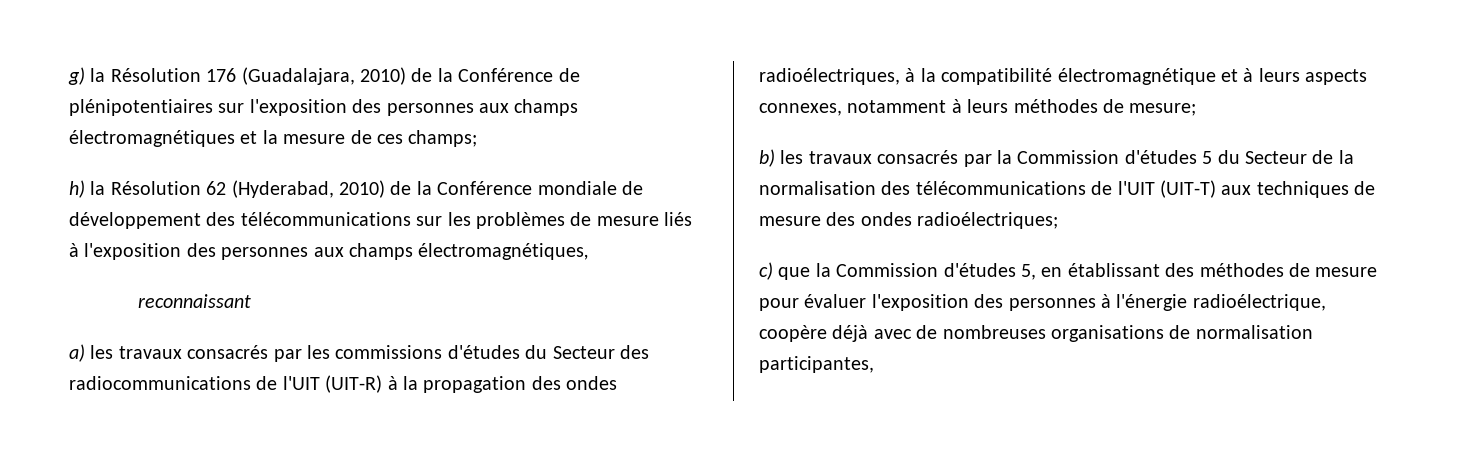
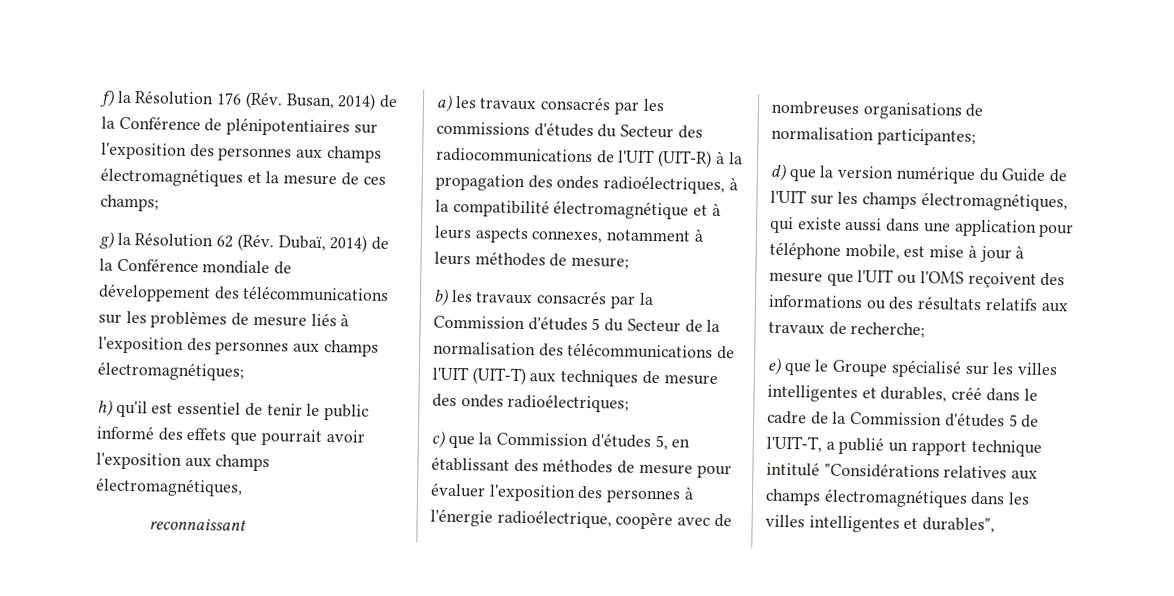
- g) la Résolution 176 (Guadalajara, 2010) de la Conférence de plénipotentiaires sur l'exposition des personnes aux champs électromagnétiques et la mesure de ces champs;
+ f) la Résolution 176 (Rév. Busan, 2014) de la Conférence de plénipotentiaires sur l'exposition des personnes aux champs électromagnétiques et la mesure de ces champs;
- h) la Résolution 62 (Hyderabad, 2010) de la Conférence mondiale de développement des télécommunications sur les problèmes de mesure liés à l'exposition des personnes aux champs électromagnétiques,
+ g) la Résolution 62 (Rév. Dubaï, 2014) de la Conférence mondiale de développement des télécommunications sur les problèmes de mesure liés à l'exposition des personnes aux champs électromagnétiques;
+ h) qu'il est essentiel de tenir le public informé des effets que pourrait avoir l'exposition aux champs électromagnétiques,
- c) que la Commission d'études 5, en établissant des méthodes de mesure pour évaluer l'exposition des personnes à l'énergie radioélectrique, coopère déjà avec de nombreuses organisations de normalisation participantes,
+ c) que la Commission d'études 5, en établissant des méthodes de mesure pour évaluer l'exposition des personnes à l'énergie radioélectrique, coopère avec de nombreuses organisations de normalisation participantes;
+ d) que la version numérique du Guide de l'UIT sur les champs électromagnétiques, qui existe aussi dans une application pour téléphone mobile, est mise à jour à mesure que l'UIT ou l'OMS reçoivent des informations ou des résultats relatifs aux travaux de recherche;
+ e) que le Groupe spécialisé sur les villes intelligentes et durables, créé dans le cadre de la Commission d'études 5 de l'UIT-T, a publié un rapport technique intitulé "Considérations relatives aux champs électromagnétiques dans les villes intelligentes et durables",

